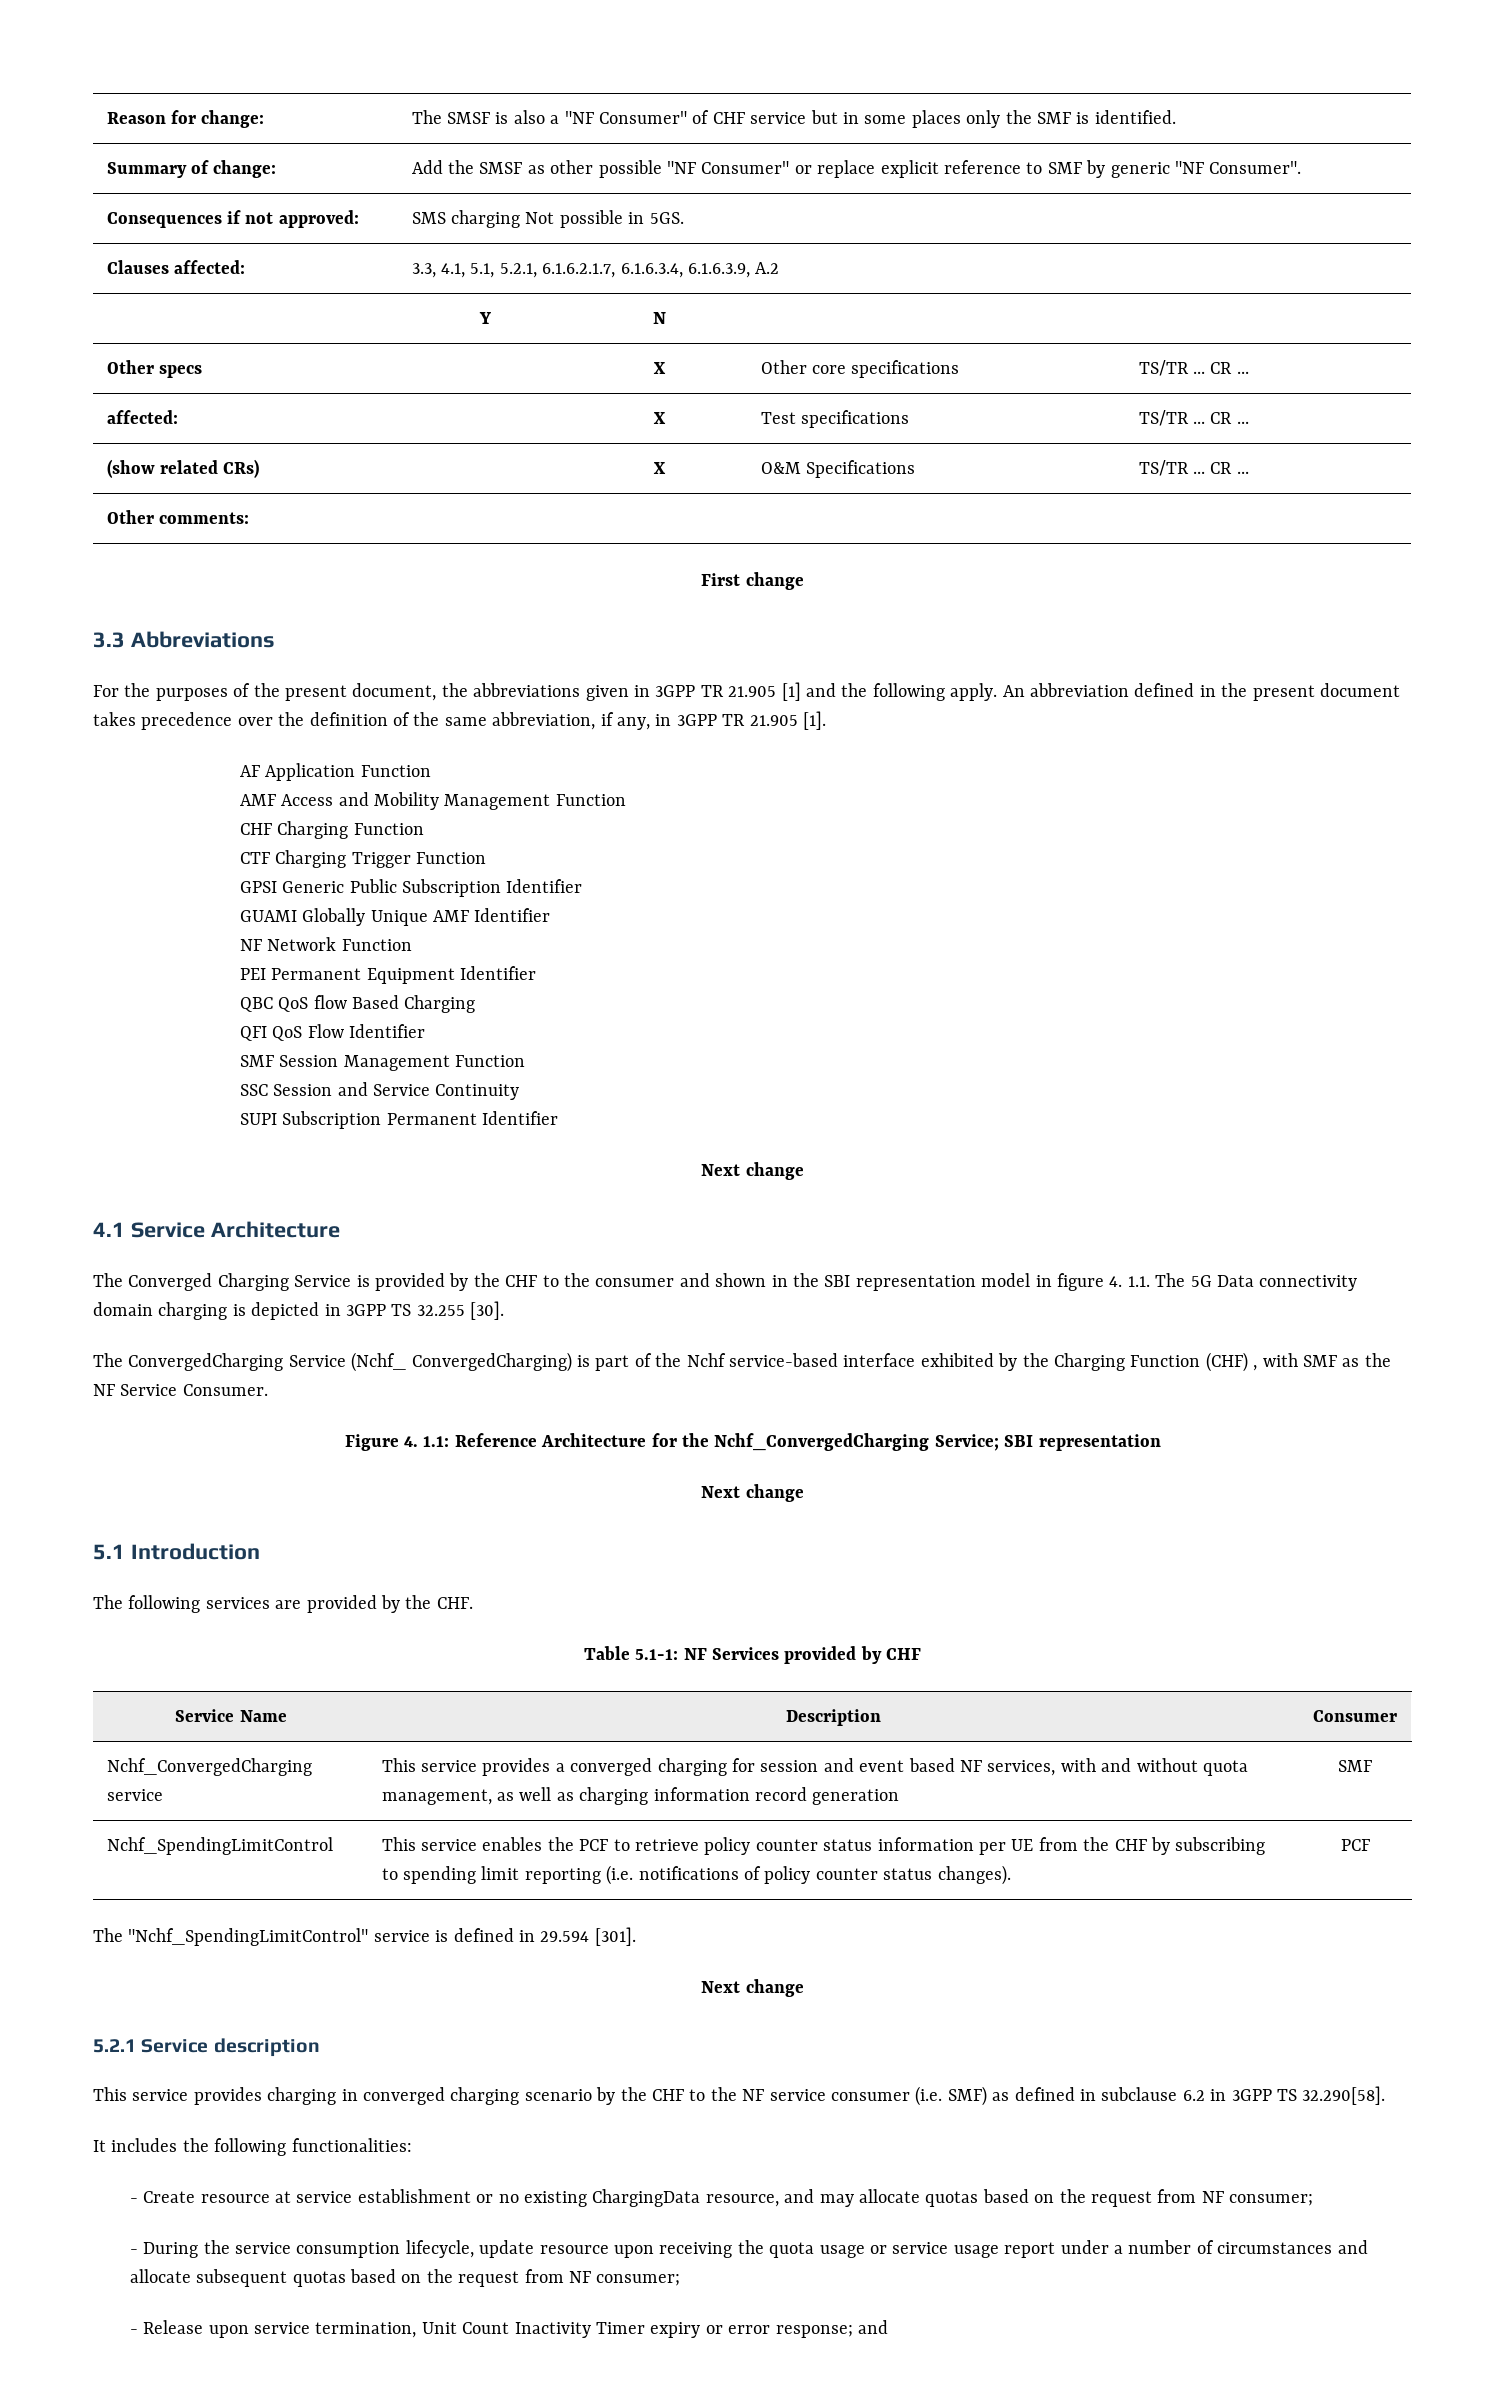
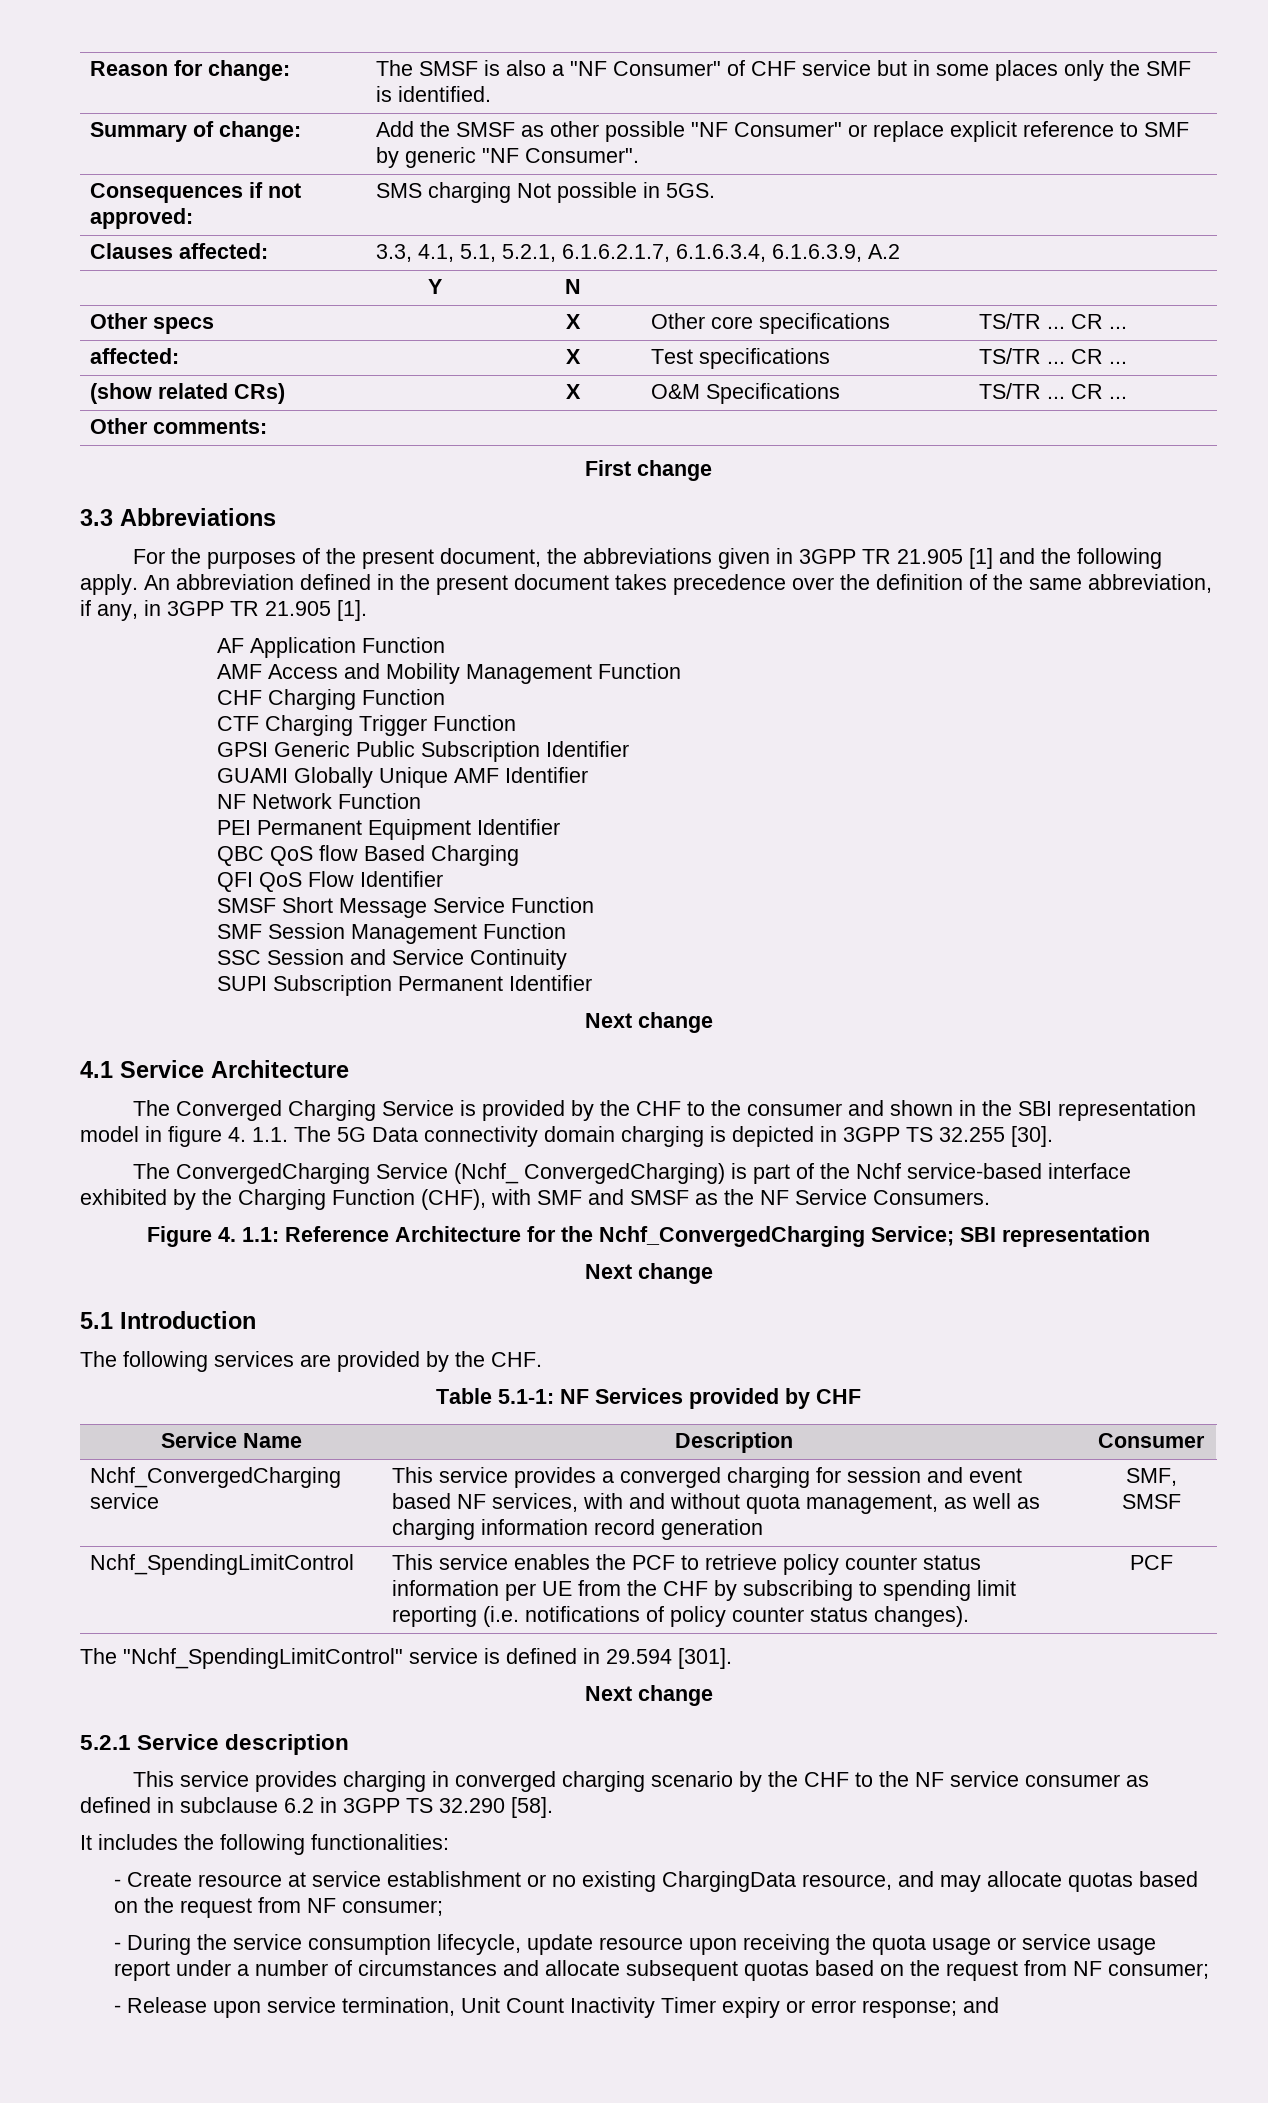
+ SMSF Short Message Service Function
- The ConvergedCharging Service (Nchf_ ConvergedCharging) is part of the Nchf service-based interface exhibited by the Charging Function (CHF) , with SMF as the NF Service Consumer.
+ The ConvergedCharging Service (Nchf_ ConvergedCharging) is part of the Nchf service-based interface exhibited by the Charging Function (CHF), with SMF and SMSF as the NF Service Consumers.
- Nchf_ConvergedCharging service | This service provides a converged charging for session and event based NF services, with and without quota management, as well as charging information record generation | SMF
+ Nchf_ConvergedCharging service | This service provides a converged charging for session and event based NF services, with and without quota management, as well as charging information record generation | SMF, SMSF
- This service provides charging in converged charging scenario by the CHF to the NF service consumer (i.e. SMF) as defined in subclause 6.2 in 3GPP TS 32.290[58].
+ This service provides charging in converged charging scenario by the CHF to the NF service consumer as defined in subclause 6.2 in 3GPP TS 32.290 [58].

